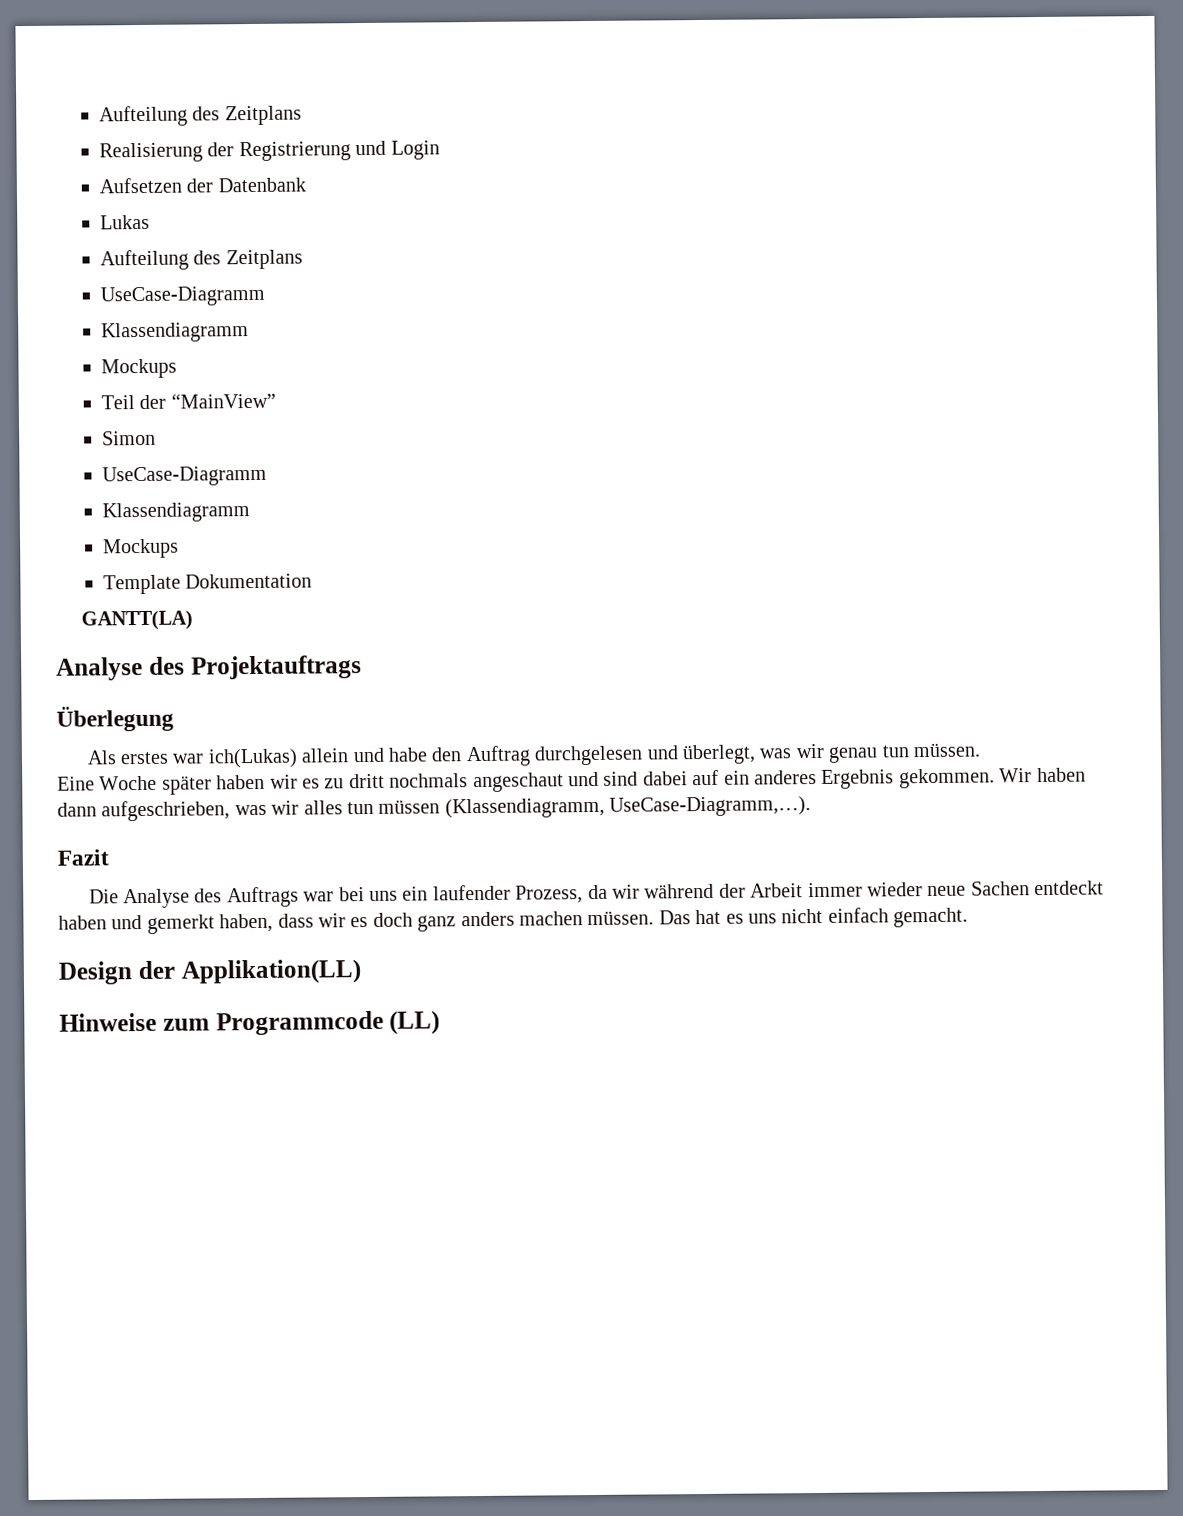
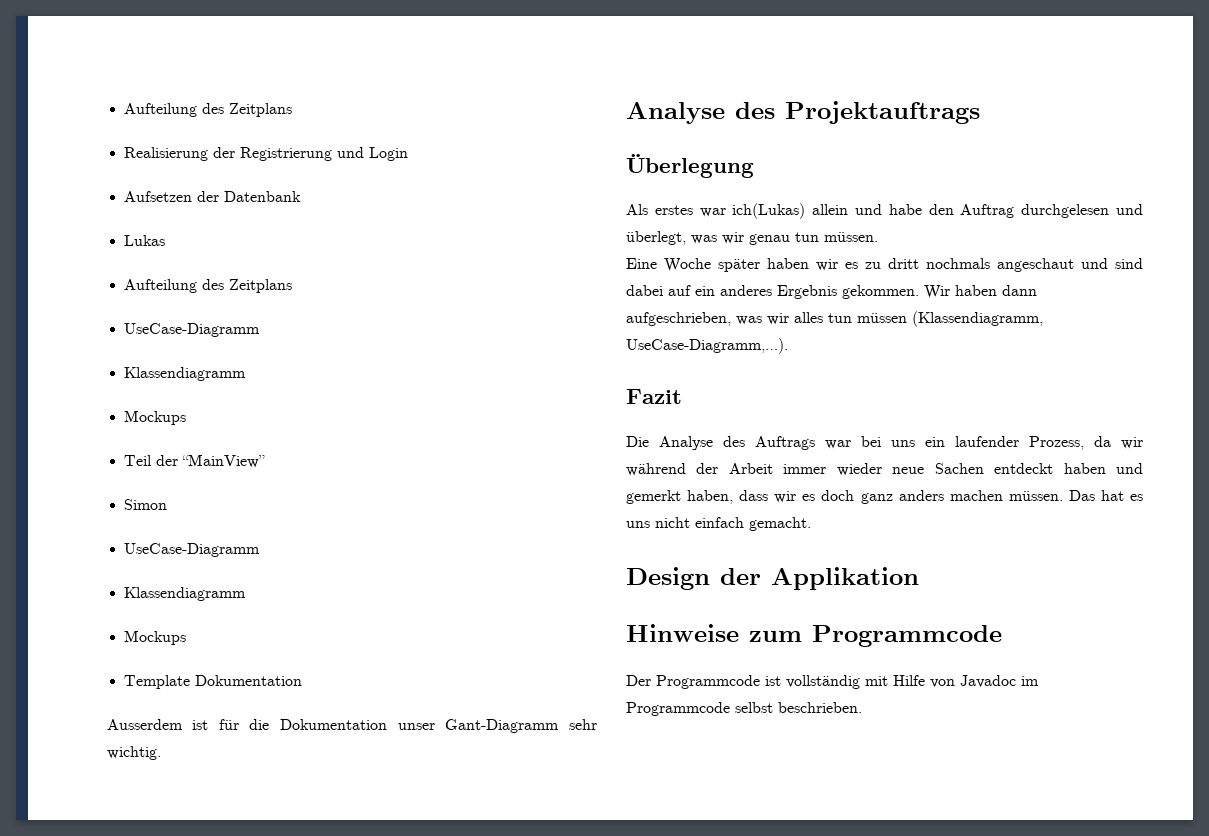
- GANTT(LA)
+ Ausserdem ist für die Dokumentation unser Gant-Diagramm sehr wichtig.
- Design der Applikation(LL)
+ Design der Applikation
- Hinweise zum Programmcode (LL)
+ Hinweise zum Programmcode
+ Der Programmcode ist vollständig mit Hilfe von Javadoc im Programmcode selbst beschrieben.

